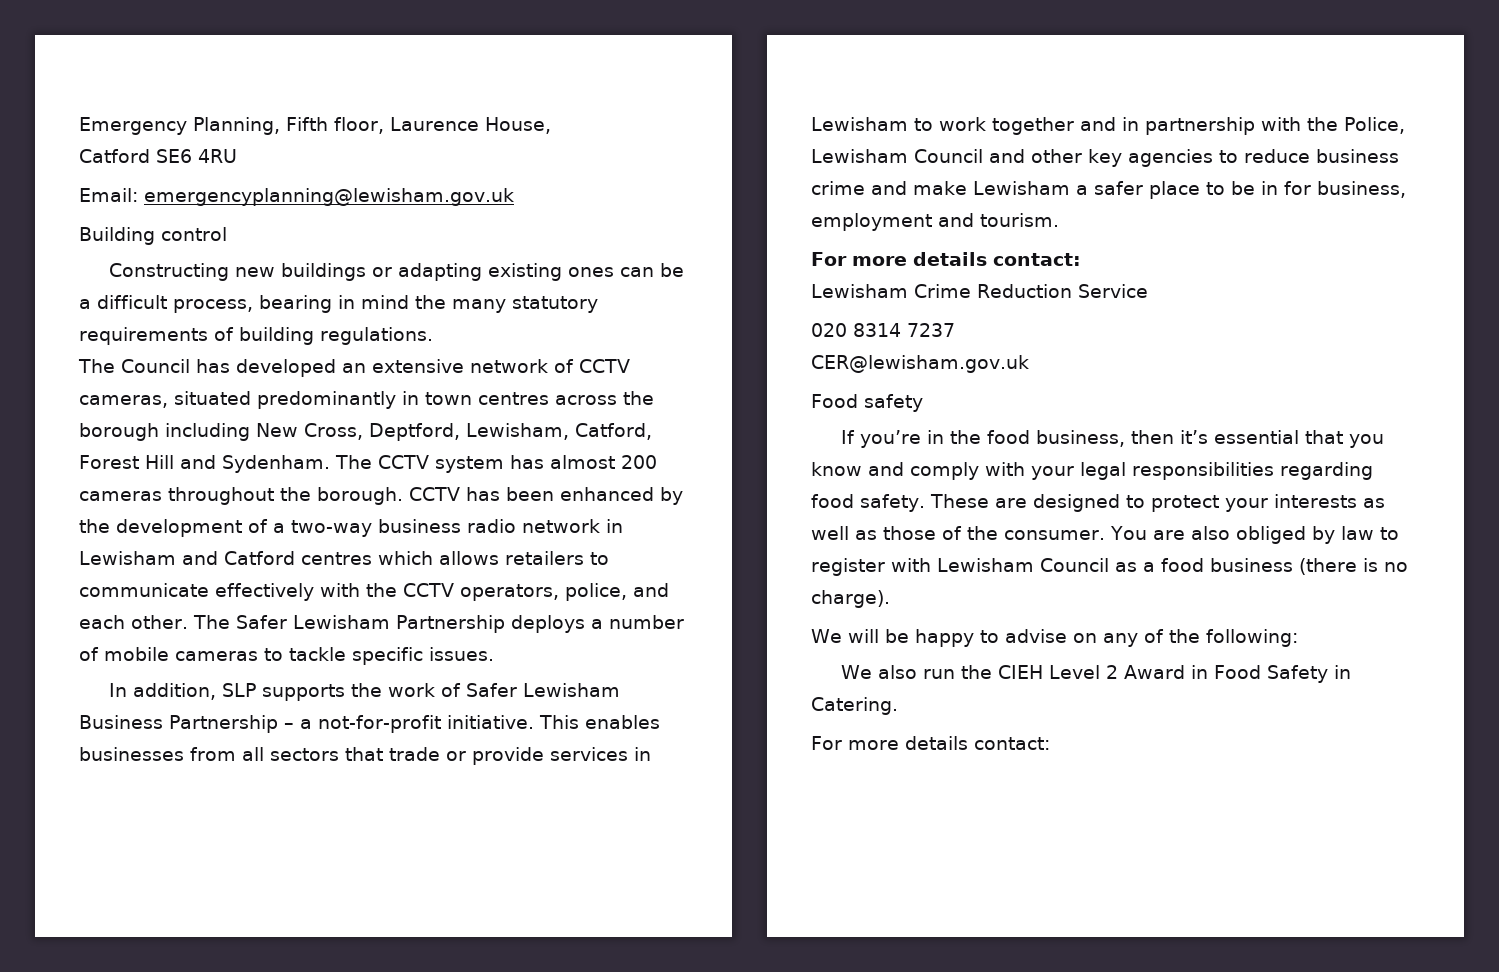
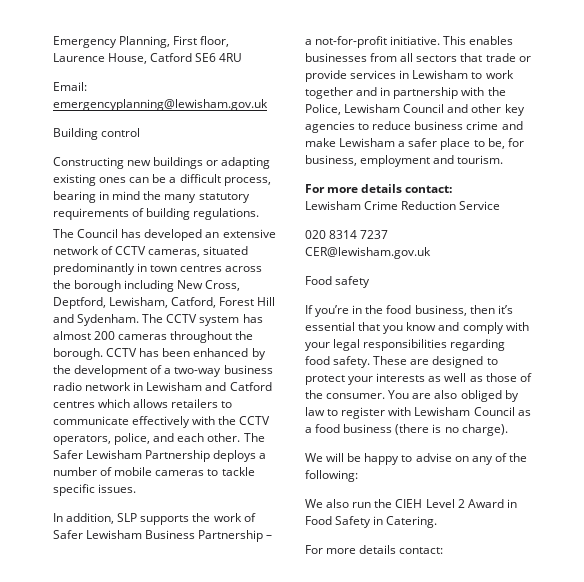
- Emergency Planning, Fifth floor, Laurence House,
- Catford SE6 4RU
+ Emergency Planning, First floor, Laurence House, Catford SE6 4RU
- This enables businesses from all sectors that trade or provide services in Lewisham to work together and in partnership with the Police, Lewisham Council and other key agencies to reduce business crime and make Lewisham a safer place to be in for business, employment and tourism.
+ This enables businesses from all sectors that trade or provide services in Lewisham to work together and in partnership with the Police, Lewisham Council and other key agencies to reduce business crime and make Lewisham a safer place to be, for business, employment and tourism.

